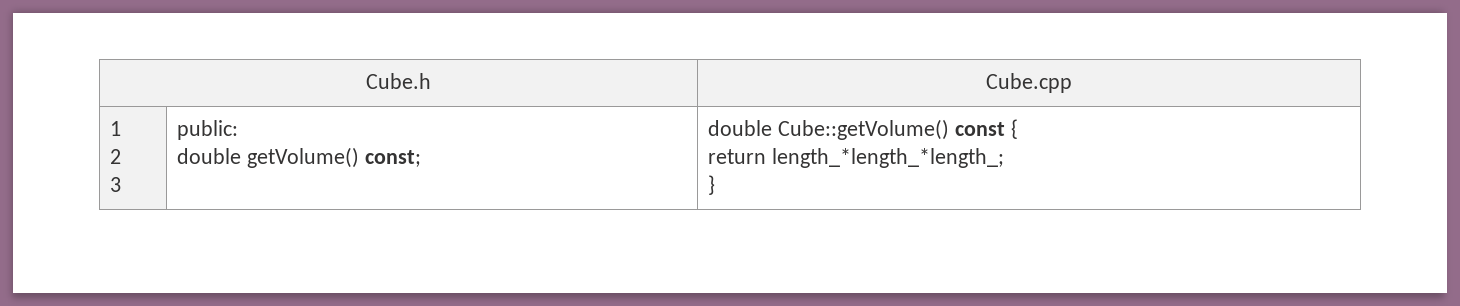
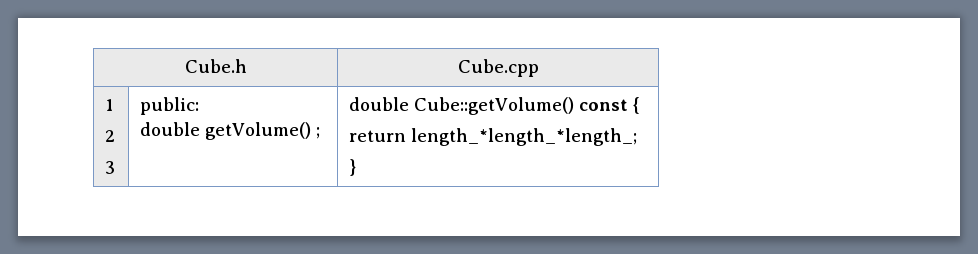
  Cube.h | Cube.cpp
  1
  2
  3 | public:
- double getVolume() const; | double Cube::getVolume() const {
+ double getVolume() ; | double Cube::getVolume() const {

